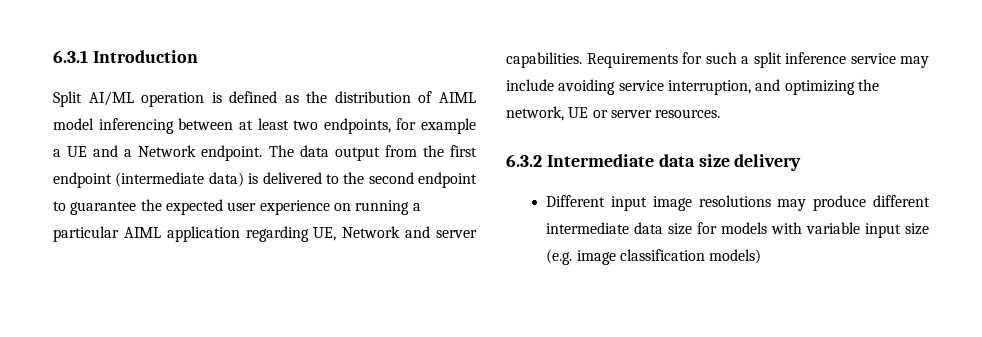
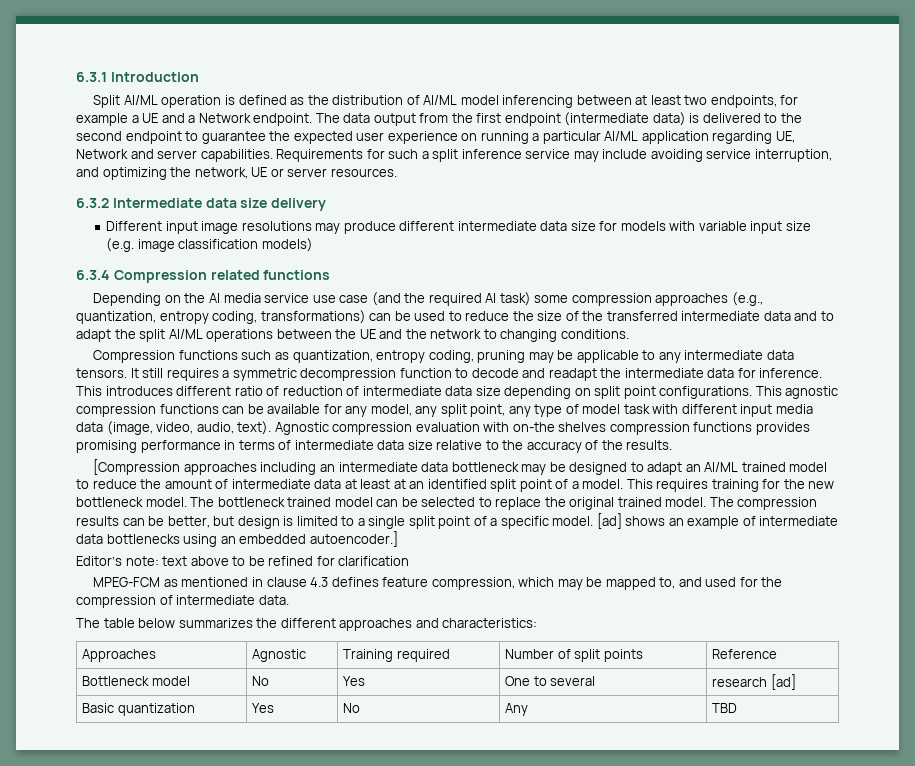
- Split AI/ML operation is defined as the distribution of AIML model inferencing between at least two endpoints, for example a UE and a Network endpoint.
+ Split AI/ML operation is defined as the distribution of AI/ML model inferencing between at least two endpoints, for example a UE and a Network endpoint.
- The data output from the first endpoint (intermediate data) is delivered to the second endpoint to guarantee the expected user experience on running a particular AIML application regarding UE, Network and server capabilities.
+ The data output from the first endpoint (intermediate data) is delivered to the second endpoint to guarantee the expected user experience on running a particular AI/ML application regarding UE, Network and server capabilities.
+ 6.3.4 Compression related functions
+ Depending on the AI media service use case (and the required AI task) some compression approaches (e.g., quantization, entropy coding, transformations) can be used to reduce the size of the transferred intermediate data and to adapt the split AI/ML operations between the UE and the network to changing conditions.
+ Compression functions such as quantization, entropy coding, pruning may be applicable to any intermediate data tensors. It still requires a symmetric decompression function to decode and readapt the intermediate data for inference. This introduces different ratio of reduction of intermediate data size depending on split point configurations. This agnostic compression functions can be available for any model, any split point, any type of model task with different input media data (image, video, audio, text). Agnostic compression evaluation with on-the shelves compression functions provides promising performance in terms of intermediate data size relative to the accuracy of the results.
+ [Compression approaches including an intermediate data bottleneck may be designed to adapt an AI/ML trained model to reduce the amount of intermediate data at least at an identified split point of a model. This requires training for the new bottleneck model. The bottleneck trained model can be selected to replace the original trained model. The compression results can be better, but design is limited to a single split point of a specific model. [ad] shows an example of intermediate data bottlenecks using an embedded autoencoder.]
+ Editor’s note: text above to be refined for clarification
+ MPEG-FCM as mentioned in clause 4.3 defines feature compression, which may be mapped to, and used for the compression of intermediate data.
+ The table below summarizes the different approaches and characteristics:
+ Approaches | Agnostic | Training required | Number of split points | Reference
+ Bottleneck model | No | Yes | One to several | research [ad]
+ Basic quantization | Yes | No | Any | TBD

